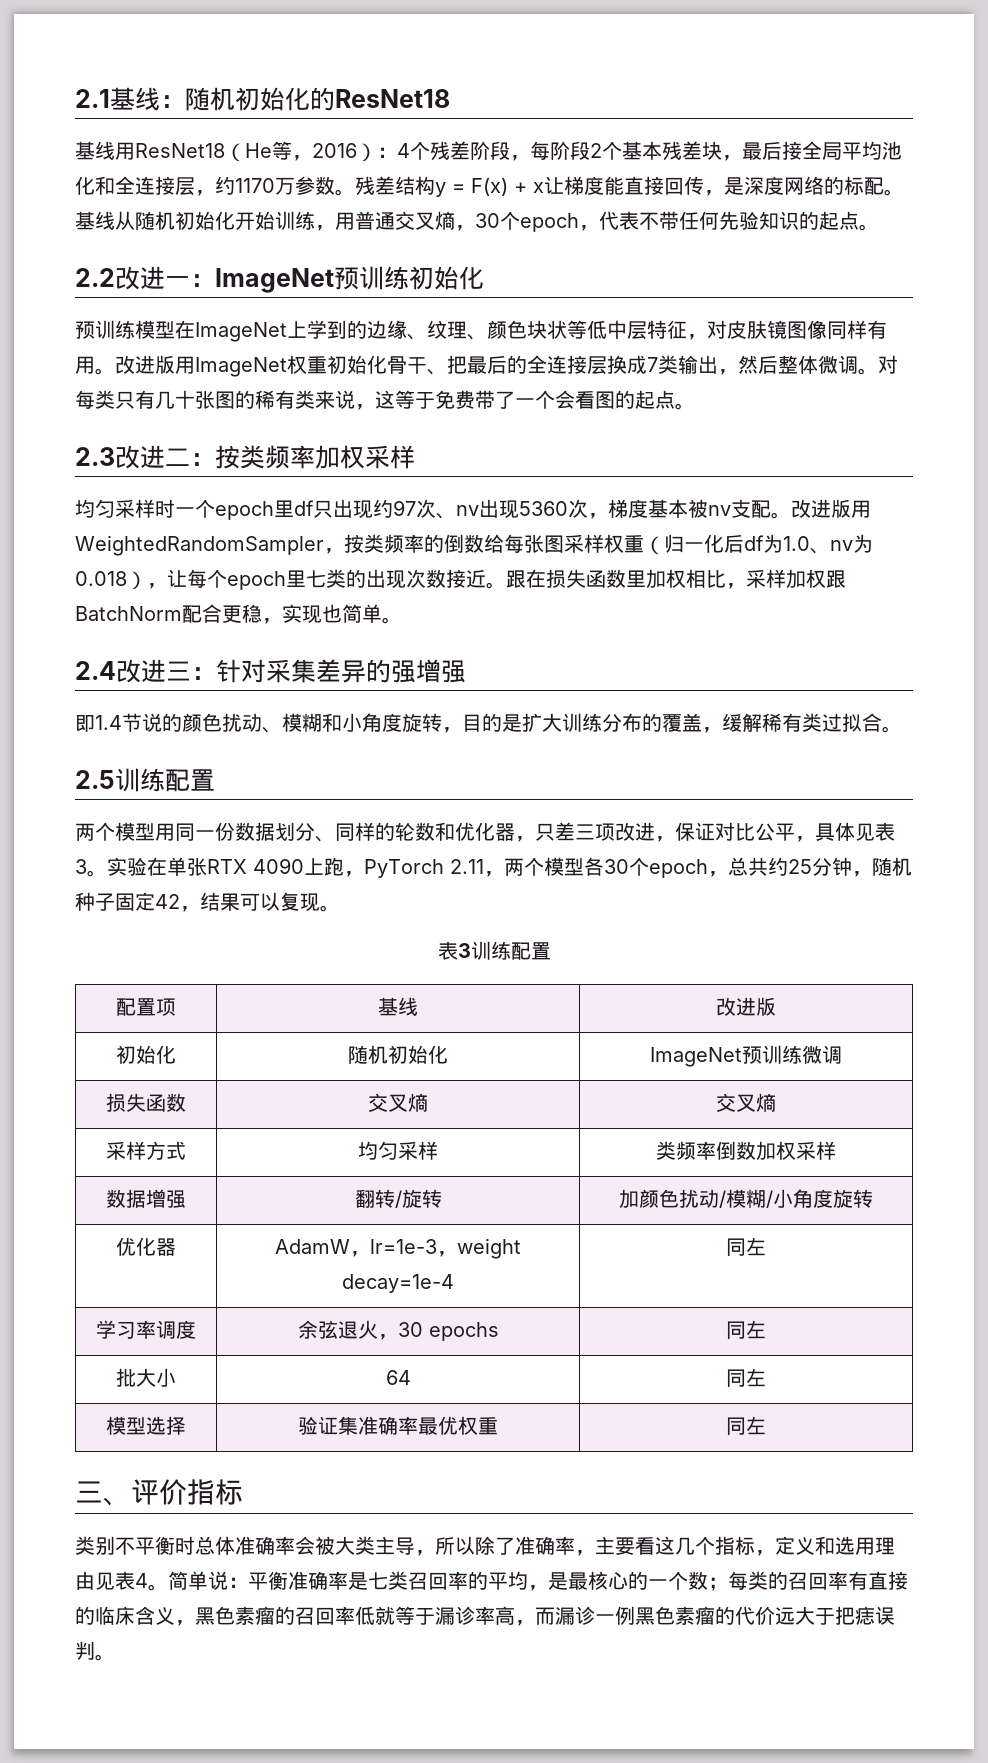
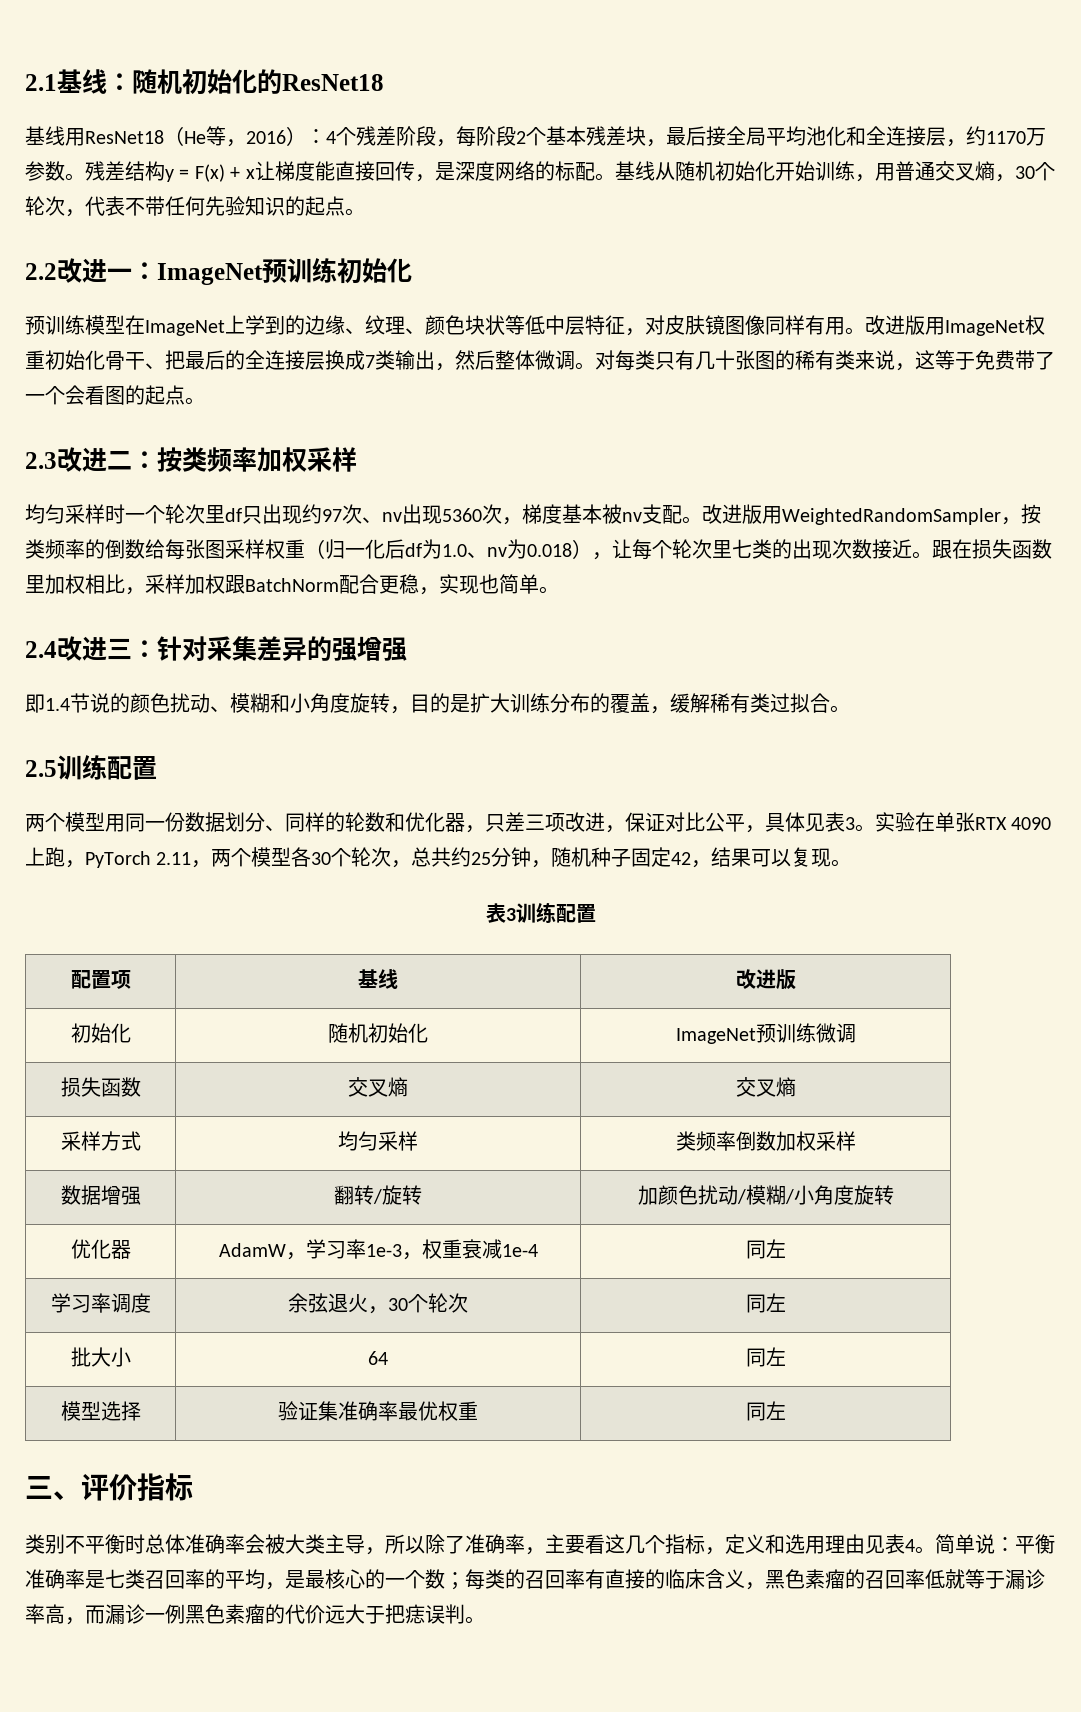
- 基线从随机初始化开始训练，用普通交叉熵，30个epoch，代表不带任何先验知识的起点。
+ 基线从随机初始化开始训练，用普通交叉熵，30个轮次，代表不带任何先验知识的起点。
- 均匀采样时一个epoch里df只出现约97次、nv出现5360次，梯度基本被nv支配。
+ 均匀采样时一个轮次里df只出现约97次、nv出现5360次，梯度基本被nv支配。
- 改进版用WeightedRandomSampler，按类频率的倒数给每张图采样权重（归一化后df为1.0、nv为0.018），让每个epoch里七类的出现次数接近。
+ 改进版用WeightedRandomSampler，按类频率的倒数给每张图采样权重（归一化后df为1.0、nv为0.018），让每个轮次里七类的出现次数接近。
- 实验在单张RTX 4090上跑，PyTorch 2.11，两个模型各30个epoch，总共约25分钟，随机种子固定42，结果可以复现。
+ 实验在单张RTX 4090上跑，PyTorch 2.11，两个模型各30个轮次，总共约25分钟，随机种子固定42，结果可以复现。
- 优化器 | AdamW，lr=1e-3，weight decay=1e-4 | 同左
+ 优化器 | AdamW，学习率1e-3，权重衰减1e-4 | 同左
- 学习率调度 | 余弦退火，30 epochs | 同左
+ 学习率调度 | 余弦退火，30个轮次 | 同左

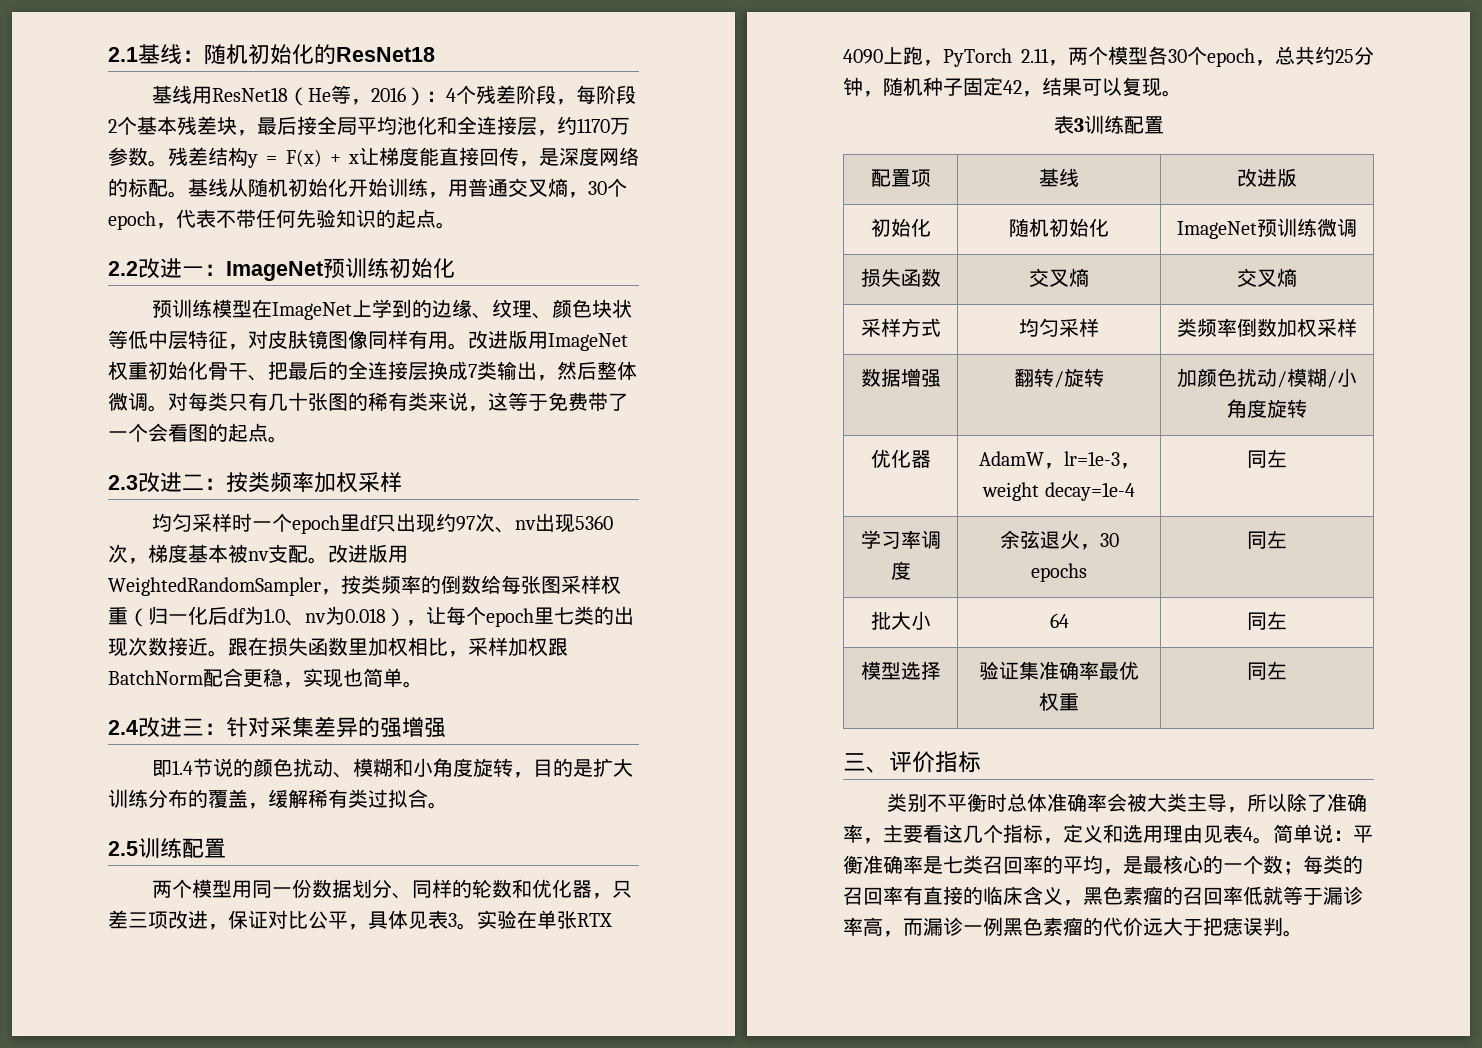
- 基线从随机初始化开始训练，用普通交叉熵，30个轮次，代表不带任何先验知识的起点。
+ 基线从随机初始化开始训练，用普通交叉熵，30个epoch，代表不带任何先验知识的起点。
- 均匀采样时一个轮次里df只出现约97次、nv出现5360次，梯度基本被nv支配。
+ 均匀采样时一个epoch里df只出现约97次、nv出现5360次，梯度基本被nv支配。
- 改进版用WeightedRandomSampler，按类频率的倒数给每张图采样权重（归一化后df为1.0、nv为0.018），让每个轮次里七类的出现次数接近。
+ 改进版用WeightedRandomSampler，按类频率的倒数给每张图采样权重（归一化后df为1.0、nv为0.018），让每个epoch里七类的出现次数接近。
- 实验在单张RTX 4090上跑，PyTorch 2.11，两个模型各30个轮次，总共约25分钟，随机种子固定42，结果可以复现。
+ 实验在单张RTX 4090上跑，PyTorch 2.11，两个模型各30个epoch，总共约25分钟，随机种子固定42，结果可以复现。
- 优化器 | AdamW，学习率1e-3，权重衰减1e-4 | 同左
+ 优化器 | AdamW，lr=1e-3，weight decay=1e-4 | 同左
- 学习率调度 | 余弦退火，30个轮次 | 同左
+ 学习率调度 | 余弦退火，30 epochs | 同左

